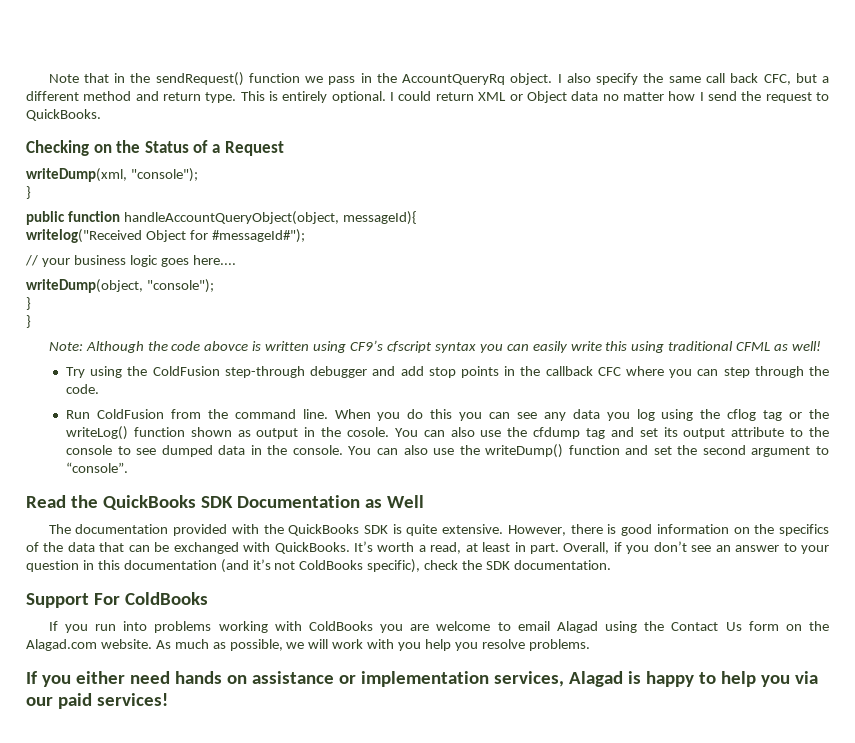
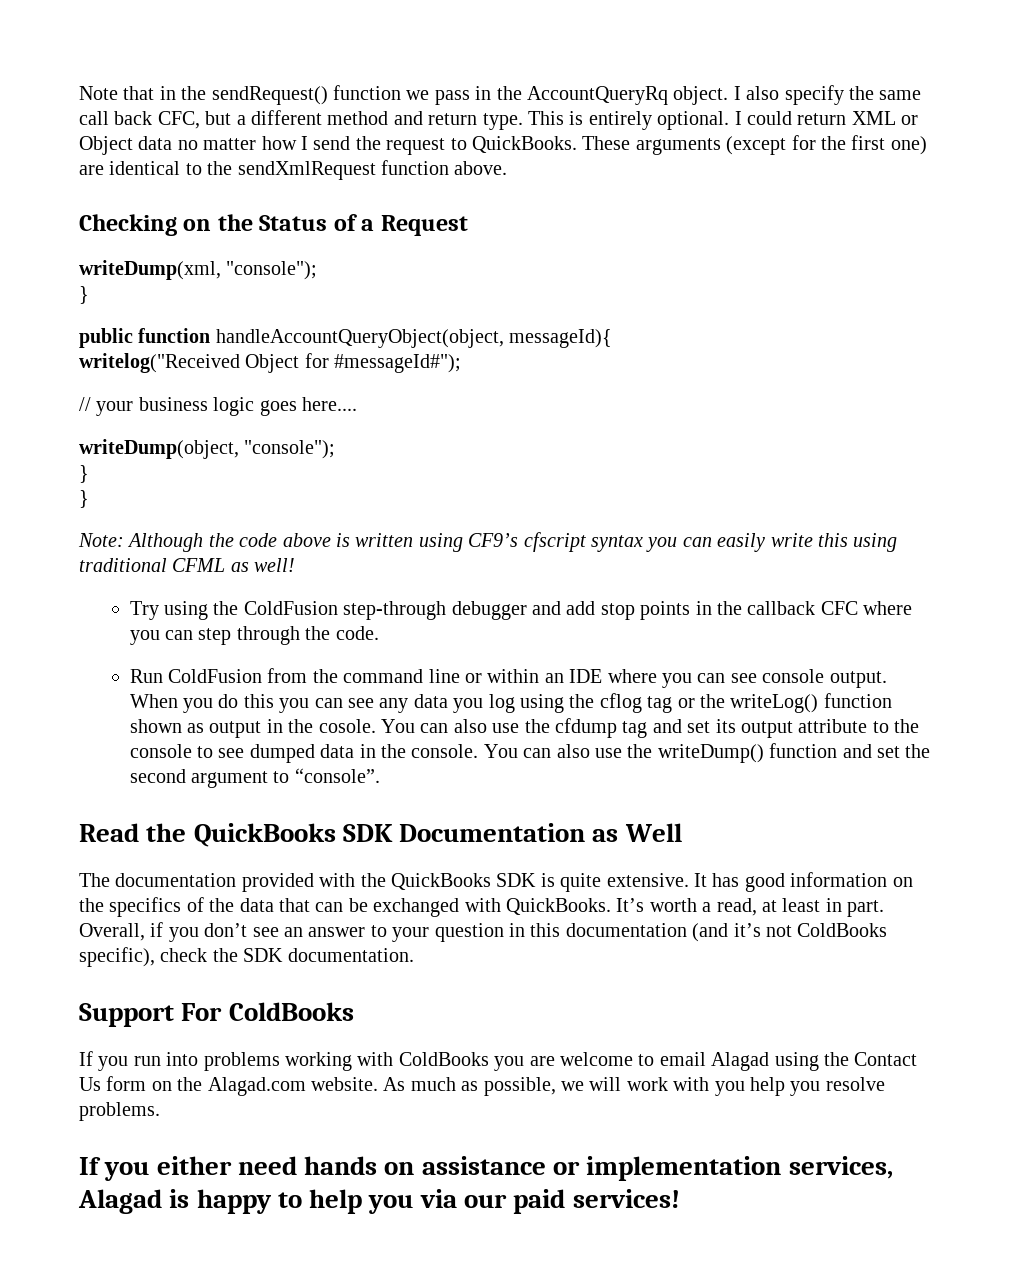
+ These arguments (except for the first one) are identical to the sendXmlRequest function above.
- Note: Although the code abovce is written using CF9’s cfscript syntax you can easily write this using traditional CFML as well!
+ Note: Although the code above is written using CF9’s cfscript syntax you can easily write this using traditional CFML as well!
- Run ColdFusion from the command line.
+ Run ColdFusion from the command line or within an IDE where you can see console output.
- However, there is good information on the specifics of the data that can be exchanged with QuickBooks.
+ It has good information on the specifics of the data that can be exchanged with QuickBooks.

